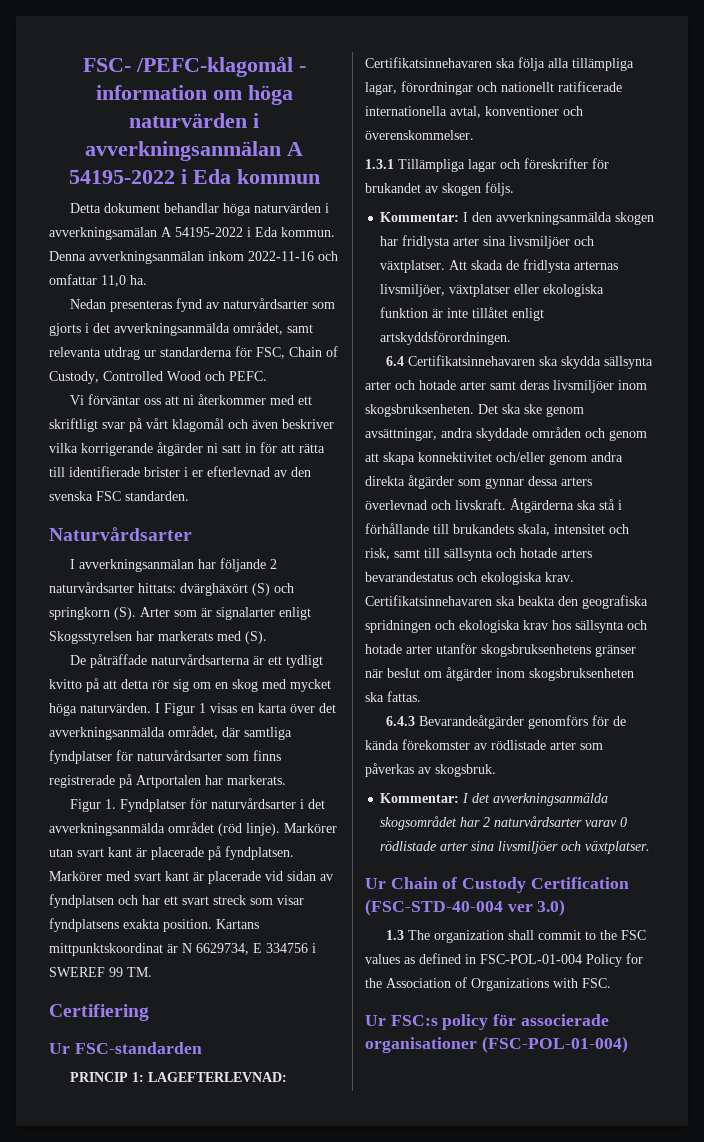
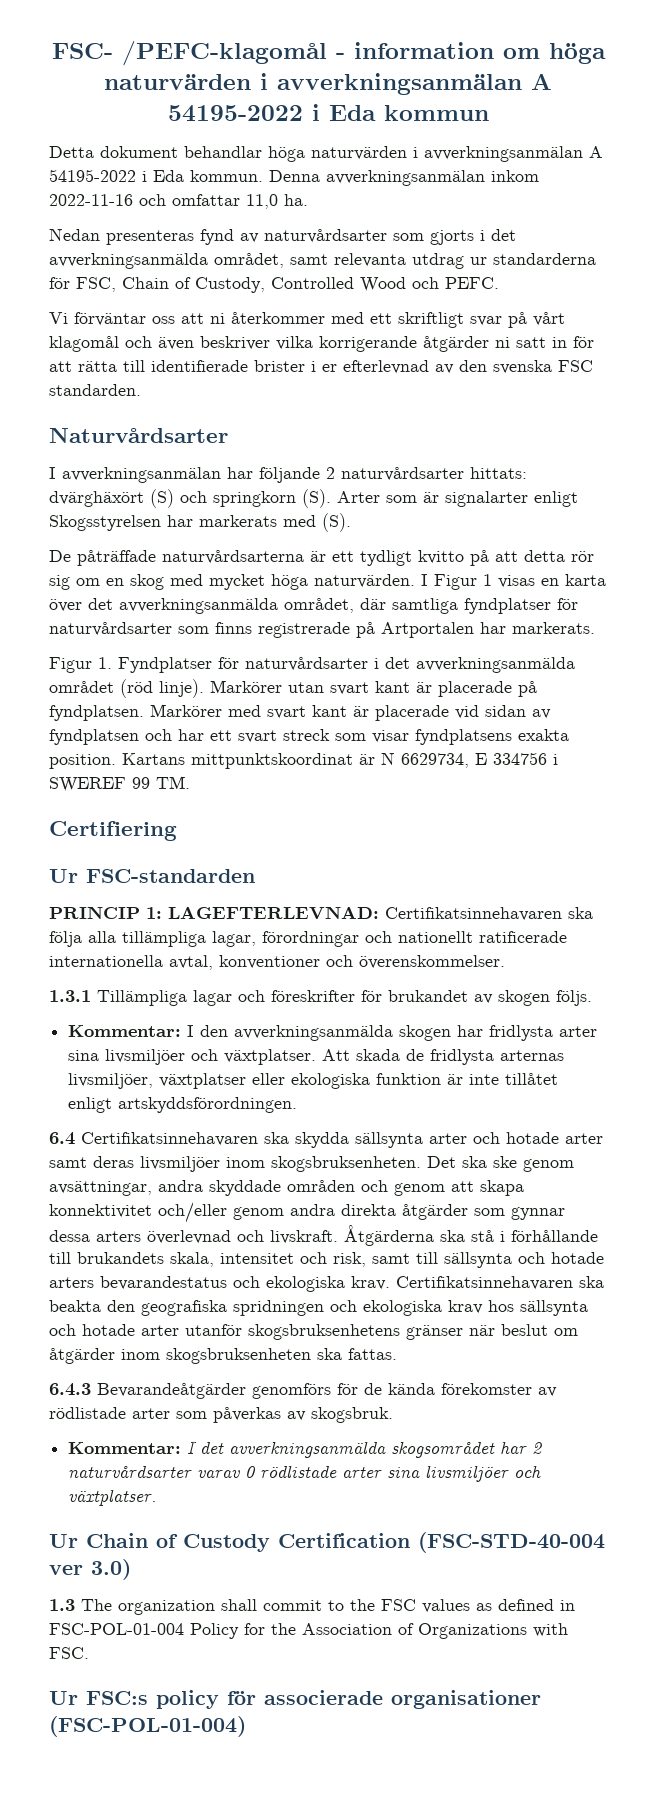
- Detta dokument behandlar höga naturvärden i avverkningsamälan A 54195-2022 i Eda kommun.
+ Detta dokument behandlar höga naturvärden i avverkningsanmälan A 54195-2022 i Eda kommun.

